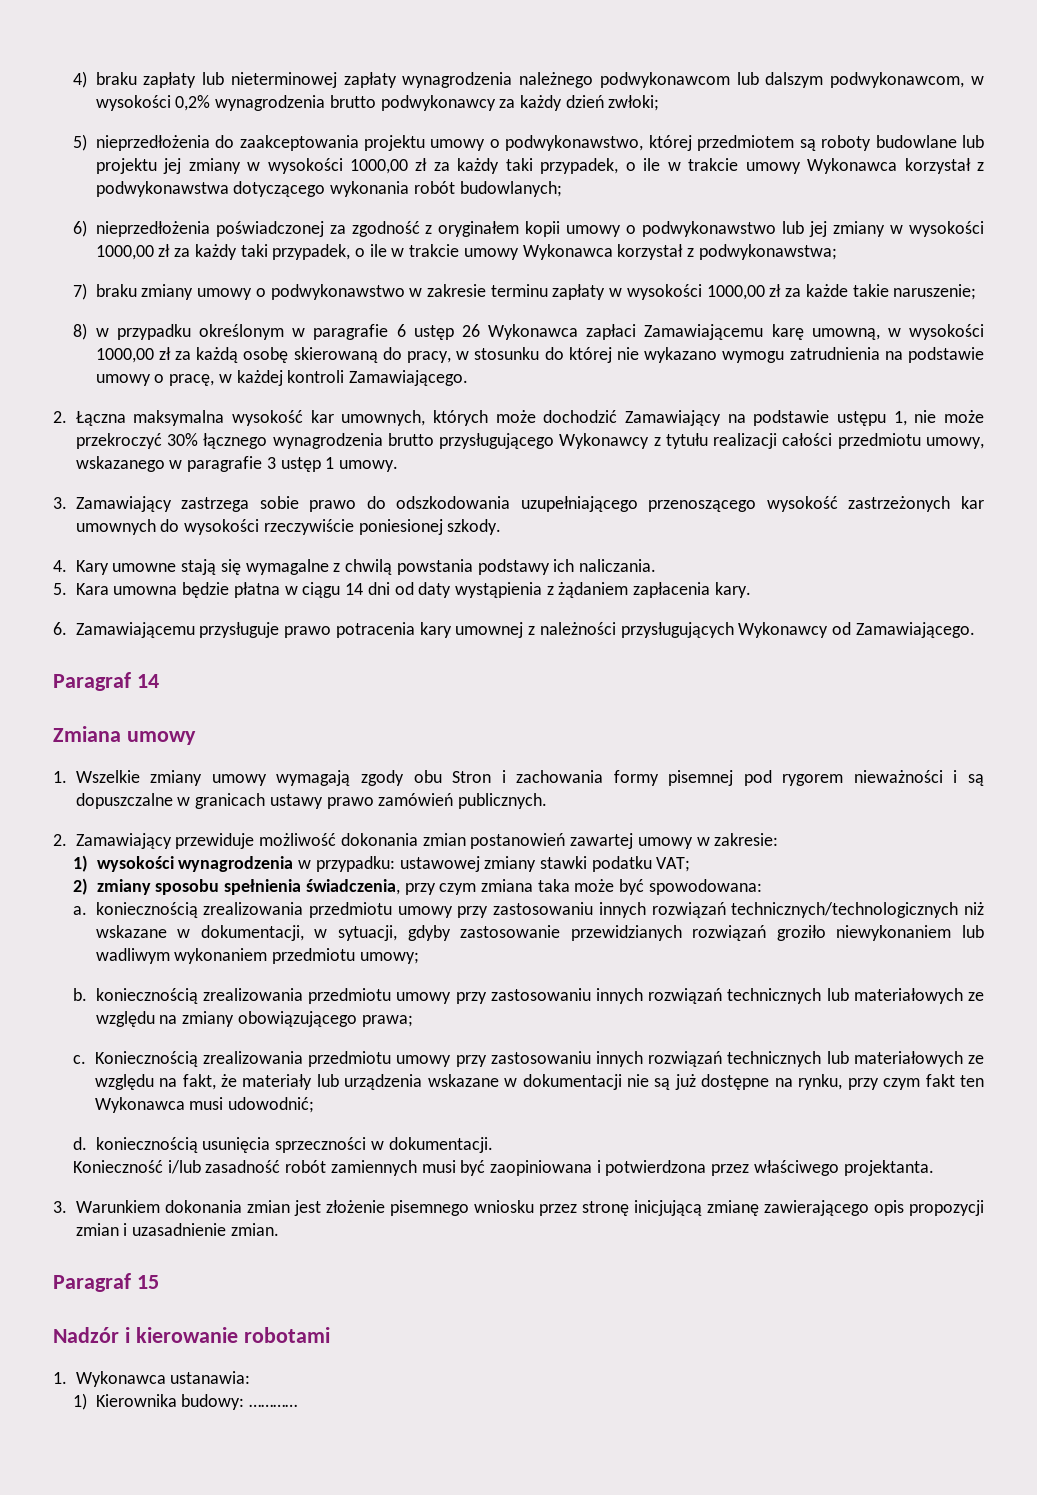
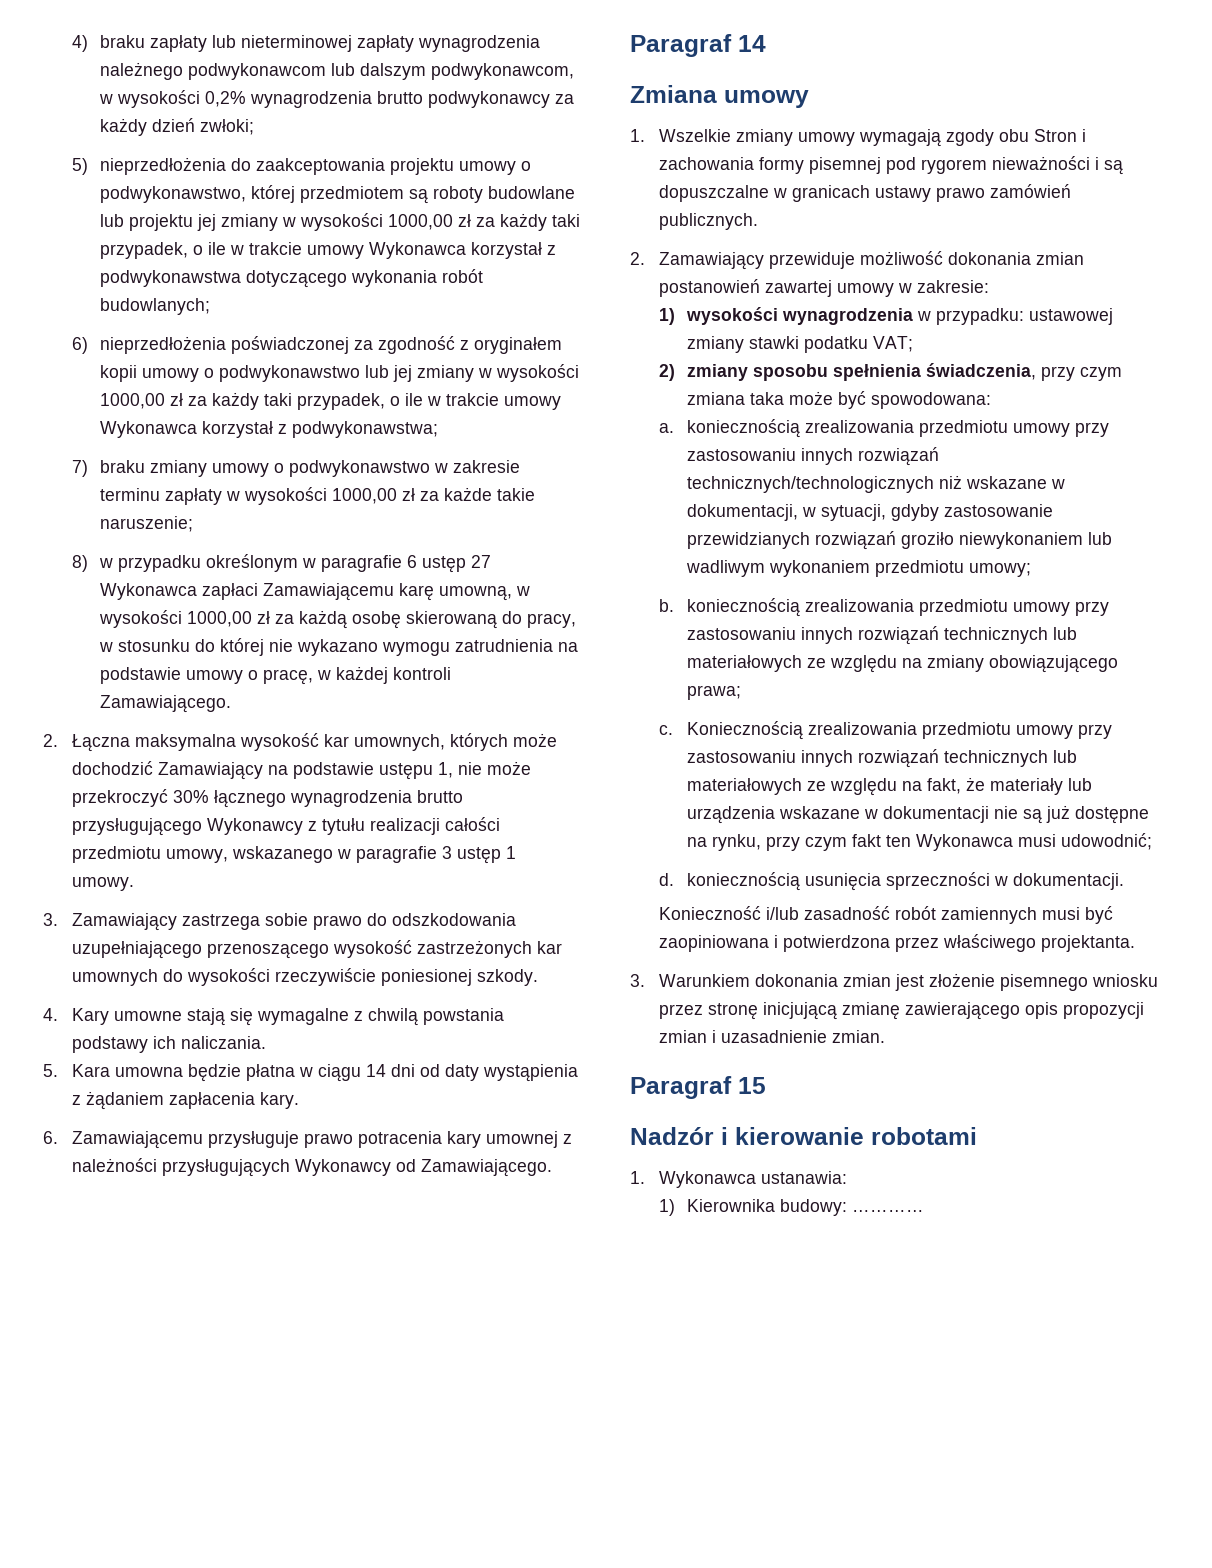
- 8) w przypadku określonym w paragrafie 6 ustęp 26 Wykonawca zapłaci Zamawiającemu karę umowną, w wysokości 1000,00 zł za każdą osobę skierowaną do pracy, w stosunku do której nie wykazano wymogu zatrudnienia na podstawie umowy o pracę, w każdej kontroli Zamawiającego.
+ 8) w przypadku określonym w paragrafie 6 ustęp 27 Wykonawca zapłaci Zamawiającemu karę umowną, w wysokości 1000,00 zł za każdą osobę skierowaną do pracy, w stosunku do której nie wykazano wymogu zatrudnienia na podstawie umowy o pracę, w każdej kontroli Zamawiającego.

